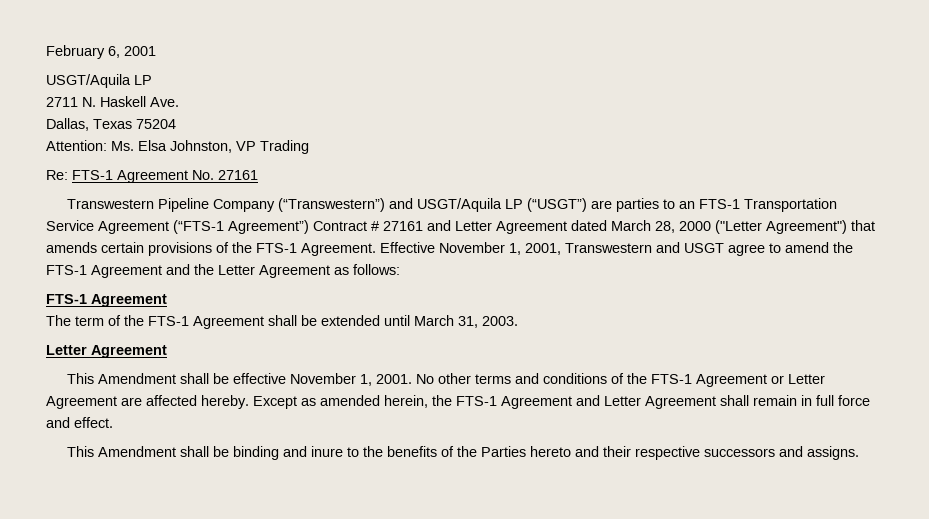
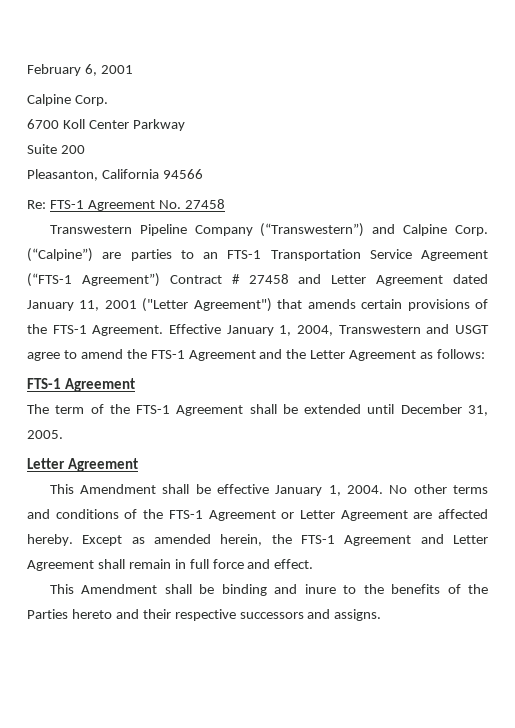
  February 6, 2001
- USGT/Aquila LP
- 2711 N. Haskell Ave.
- Dallas, Texas 75204
- Attention: Ms. Elsa Johnston, VP Trading
+ Calpine Corp.
+ 6700 Koll Center Parkway
+ Suite 200
+ Pleasanton, California 94566
- Re: FTS-1 Agreement No. 27161
+ Re: FTS-1 Agreement No. 27458
- Transwestern Pipeline Company (“Transwestern”) and USGT/Aquila LP (“USGT”) are parties to an FTS-1 Transportation Service Agreement (“FTS-1 Agreement”) Contract # 27161 and Letter Agreement dated March 28, 2000 ("Letter Agreement") that amends certain provisions of the FTS-1 Agreement.
+ Transwestern Pipeline Company (“Transwestern”) and Calpine Corp. (“Calpine”) are parties to an FTS-1 Transportation Service Agreement (“FTS-1 Agreement”) Contract # 27458 and Letter Agreement dated January 11, 2001 ("Letter Agreement") that amends certain provisions of the FTS-1 Agreement.
- Effective November 1, 2001, Transwestern and USGT agree to amend the FTS-1 Agreement and the Letter Agreement as follows:
+ Effective January 1, 2004, Transwestern and USGT agree to amend the FTS-1 Agreement and the Letter Agreement as follows:
- The term of the FTS-1 Agreement shall be extended until March 31, 2003.
+ The term of the FTS-1 Agreement shall be extended until December 31, 2005.
- This Amendment shall be effective November 1, 2001.
+ This Amendment shall be effective January 1, 2004.

